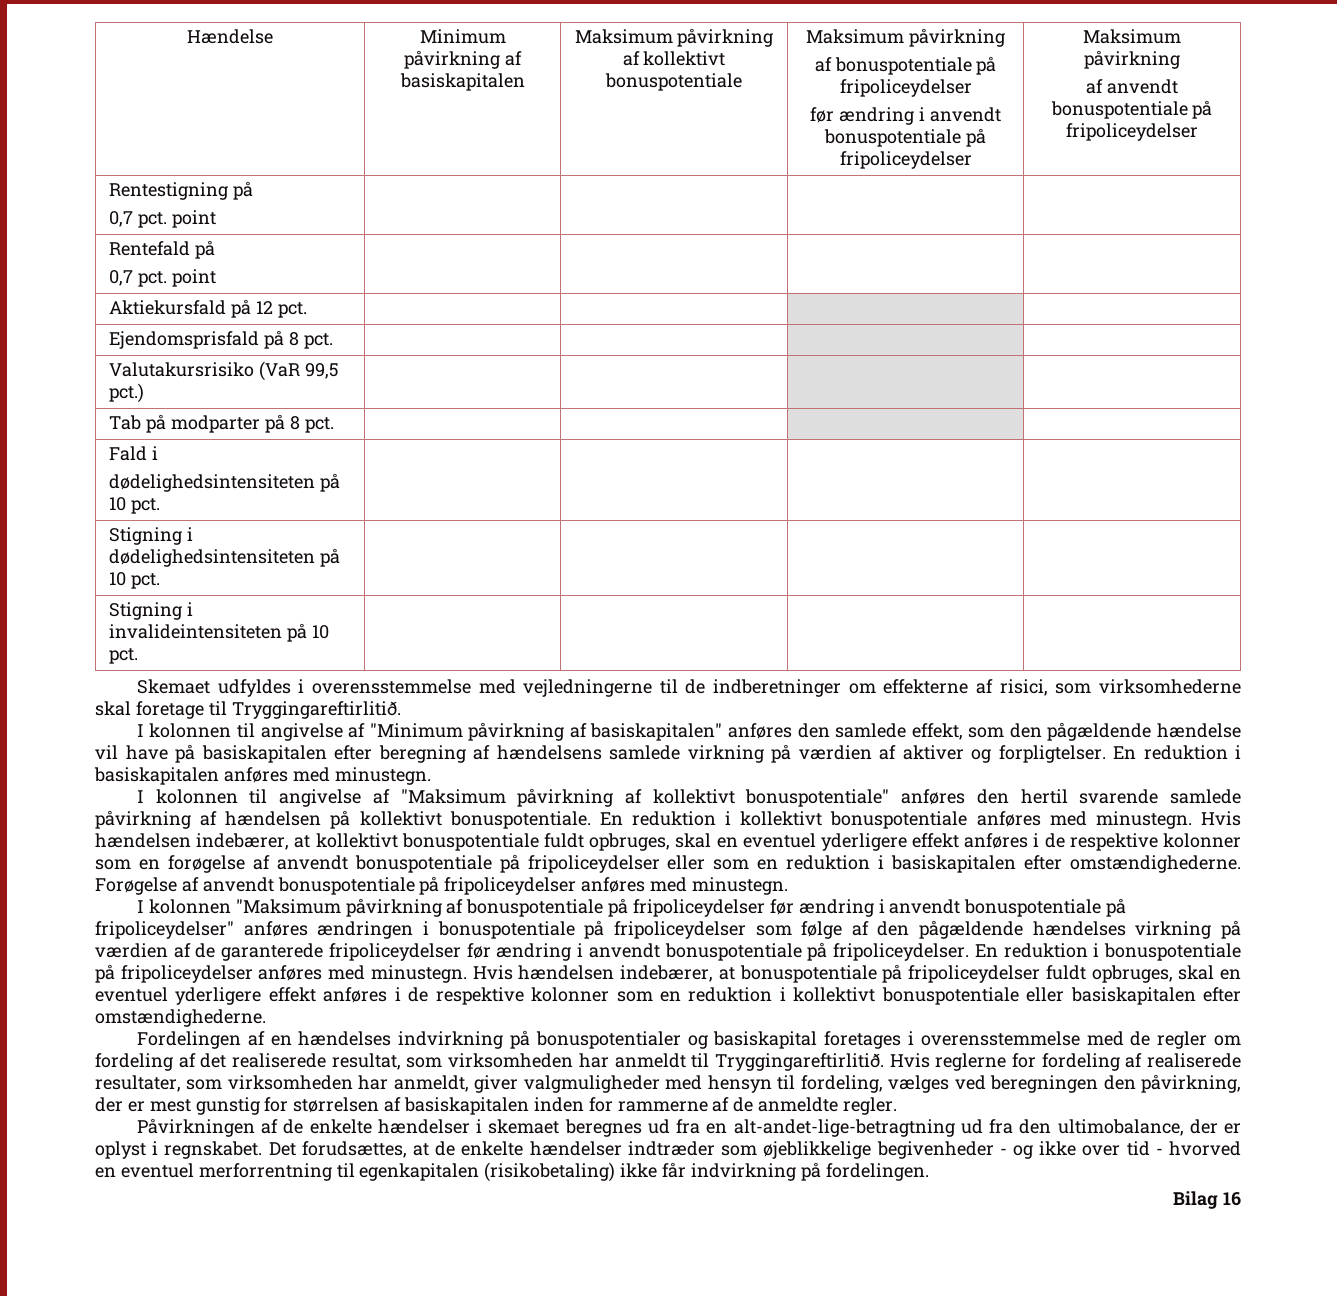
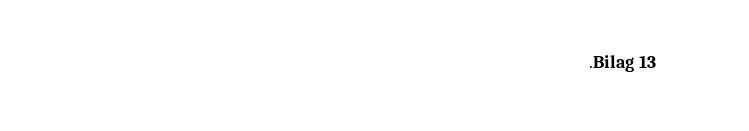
- Hændelse | Minimum påvirkning af basiskapitalen | Maksimum påvirkning af kollektivt bonuspotentiale | Maksimum påvirkning
- af bonuspotentiale på fripoliceydelser
- før ændring i anvendt bonuspotentiale på fripoliceydelser | Maksimum påvirkning
- af anvendt bonuspotentiale på fripoliceydelser
- Rentestigning på
- 0,7 pct. point | | | |
- Rentefald på
- 0,7 pct. point | | | |
- Aktiekursfald på 12 pct. | | | |
- Ejendomsprisfald på 8 pct. | | | |
- Valutakursrisiko (VaR 99,5 pct.) | | | |
- Tab på modparter på 8 pct. | | | |
- Fald i
- dødelighedsintensiteten på 10 pct. | | | |
- Stigning i dødelighedsintensiteten på 10 pct. | | | |
- Stigning i invalideintensiteten på 10 pct. | | | |
- Skemaet udfyldes i overensstemmelse med vejledningerne til de indberetninger om effekterne af risici, som virksomhederne skal foretage til Tryggingareftirlitið.
- I kolonnen til angivelse af "Minimum påvirkning af basiskapitalen" anføres den samlede effekt, som den pågældende hændelse vil have på basiskapitalen efter beregning af hændelsens samlede virkning på værdien af aktiver og forpligtelser. En reduktion i basiskapitalen anføres med minustegn.
- I kolonnen til angivelse af "Maksimum påvirkning af kollektivt bonuspotentiale" anføres den hertil svarende samlede påvirkning af hændelsen på kollektivt bonuspotentiale. En reduktion i kollektivt bonuspotentiale anføres med minustegn. Hvis hændelsen indebærer, at kollektivt bonuspotentiale fuldt opbruges, skal en eventuel yderligere effekt anføres i de respektive kolonner som en forøgelse af anvendt bonuspotentiale på fripoliceydelser eller som en reduktion i basiskapitalen efter omstændighederne. Forøgelse af anvendt bonuspotentiale på fripoliceydelser anføres med minustegn.
- I kolonnen "Maksimum påvirkning af bonuspotentiale på fripoliceydelser før ændring i anvendt bonuspotentiale på fripoliceydelser" anføres ændringen i bonuspotentiale på fripoliceydelser som følge af den pågældende hændelses virkning på værdien af de garanterede fripoliceydelser før ændring i anvendt bonuspotentiale på fripoliceydelser. En reduktion i bonuspotentiale på fripoliceydelser anføres med minustegn. Hvis hændelsen indebærer, at bonuspotentiale på fripoliceydelser fuldt opbruges, skal en eventuel yderligere effekt anføres i de respektive kolonner som en reduktion i kollektivt bonuspotentiale eller basiskapitalen efter omstændighederne.
- Fordelingen af en hændelses indvirkning på bonuspotentialer og basiskapital foretages i overensstemmelse med de regler om fordeling af det realiserede resultat, som virksomheden har anmeldt til Tryggingareftirlitið. Hvis reglerne for fordeling af realiserede resultater, som virksomheden har anmeldt, giver valgmuligheder med hensyn til fordeling, vælges ved beregningen den påvirkning, der er mest gunstig for størrelsen af basiskapitalen inden for rammerne af de anmeldte regler.
- Påvirkningen af de enkelte hændelser i skemaet beregnes ud fra en alt-andet-lige-betragtning ud fra den ultimobalance, der er oplyst i regnskabet. Det forudsættes, at de enkelte hændelser indtræder som øjeblikkelige begivenheder - og ikke over tid - hvorved en eventuel merforrentning til egenkapitalen (risikobetaling) ikke får indvirkning på fordelingen.
- Bilag 16
+ .Bilag 13

